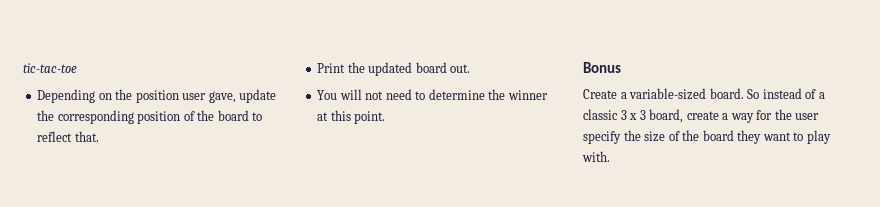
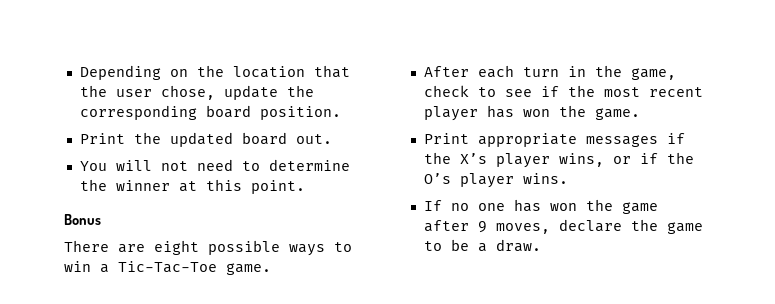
- tic-tac-toe
- Depending on the position user gave, update the corresponding position of the board to reflect that.
+ Depending on the location that the user chose, update the corresponding board position.
- Create a variable-sized board. So instead of a classic 3 x 3 board, create a way for the user specify the size of the board they want to play with.
+ There are eight possible ways to win a Tic-Tac-Toe game.
+ After each turn in the game, check to see if the most recent player has won the game.
+ Print appropriate messages if the X’s player wins, or if the O’s player wins.
+ If no one has won the game after 9 moves, declare the game to be a draw.

